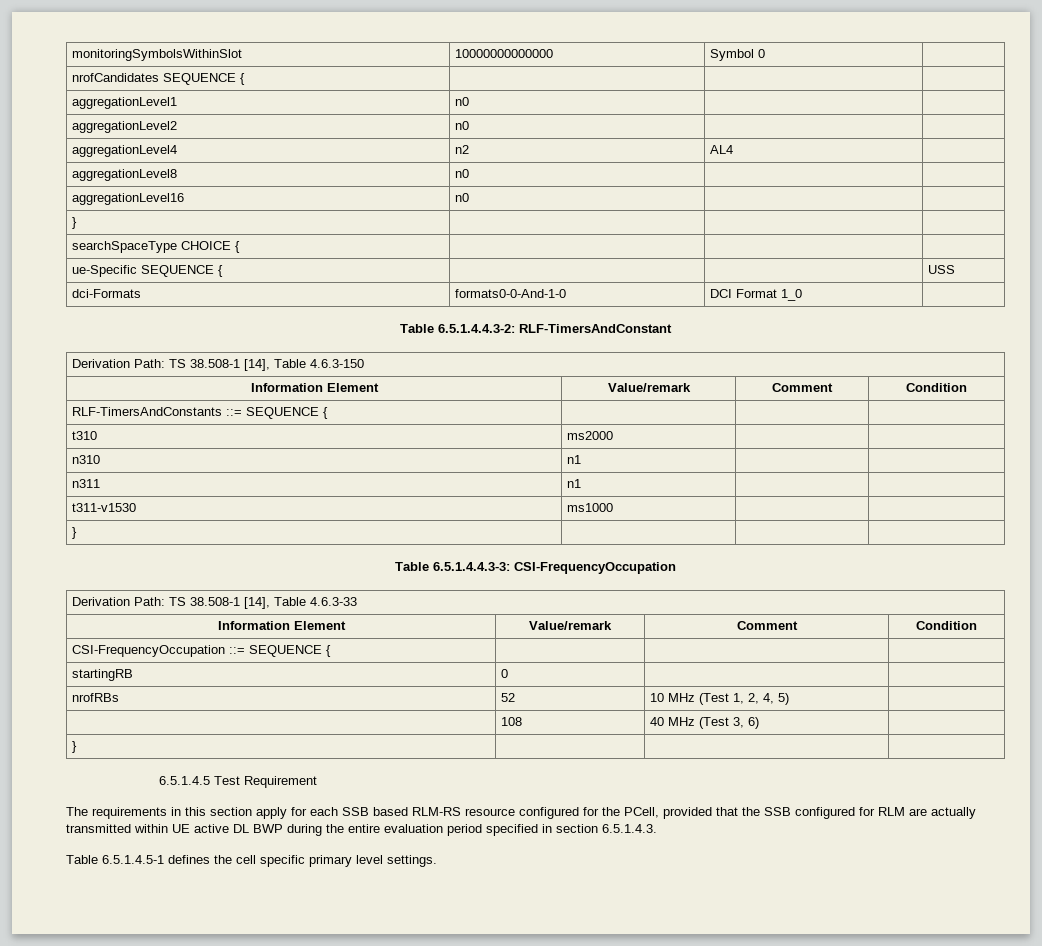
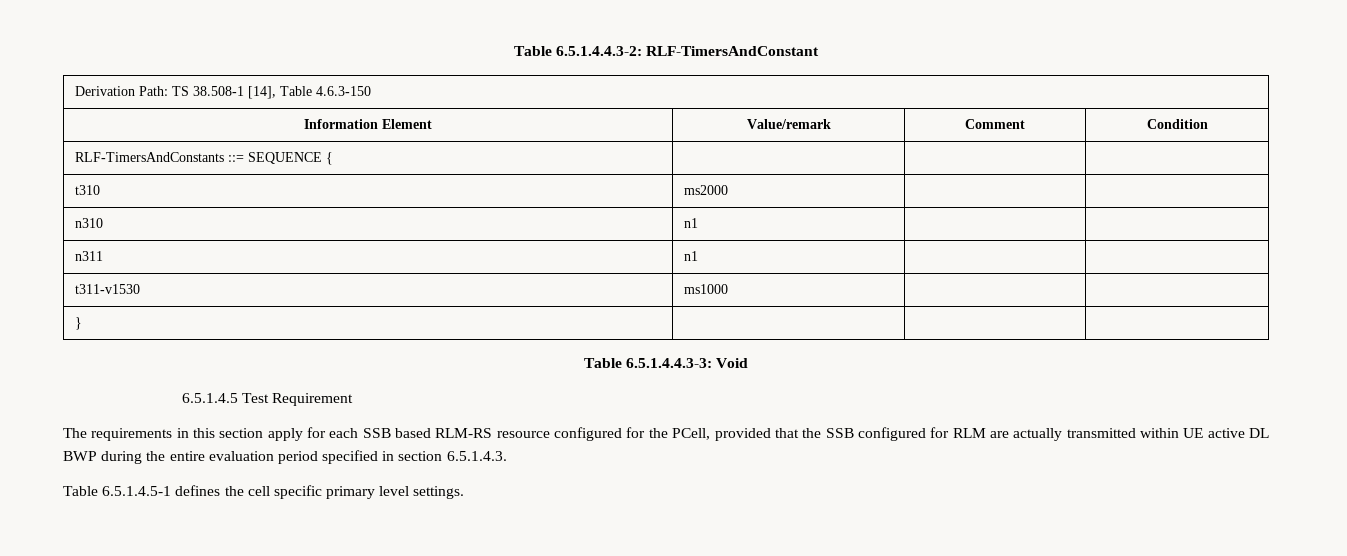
- monitoringSymbolsWithinSlot | 10000000000000 | Symbol 0 |
- nrofCandidates SEQUENCE { | | |
- aggregationLevel1 | n0 | |
- aggregationLevel2 | n0 | |
- aggregationLevel4 | n2 | AL4 |
- aggregationLevel8 | n0 | |
- aggregationLevel16 | n0 | |
- } | | |
- searchSpaceType CHOICE { | | |
- ue-Specific SEQUENCE { | | | USS
- dci-Formats | formats0-0-And-1-0 | DCI Format 1_0 |
- Table 6.5.1.4.4.3-3: CSI-FrequencyOccupation
- Derivation Path: TS 38.508-1 [14], Table 4.6.3-33
- Information Element | Value/remark | Comment | Condition
- CSI-FrequencyOccupation ::= SEQUENCE { | | |
- startingRB | 0 | |
- nrofRBs | 52 | 10 MHz (Test 1, 2, 4, 5) |
- | 108 | 40 MHz (Test 3, 6) |
- } | | |
+ Table 6.5.1.4.4.3-3: Void

